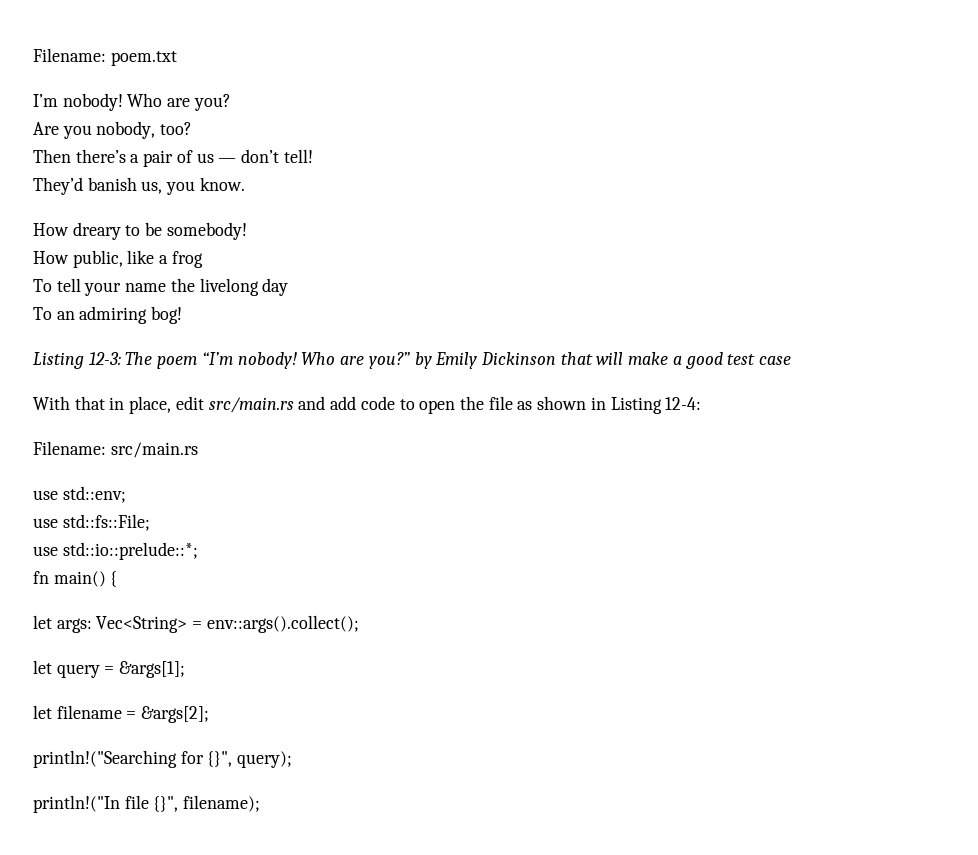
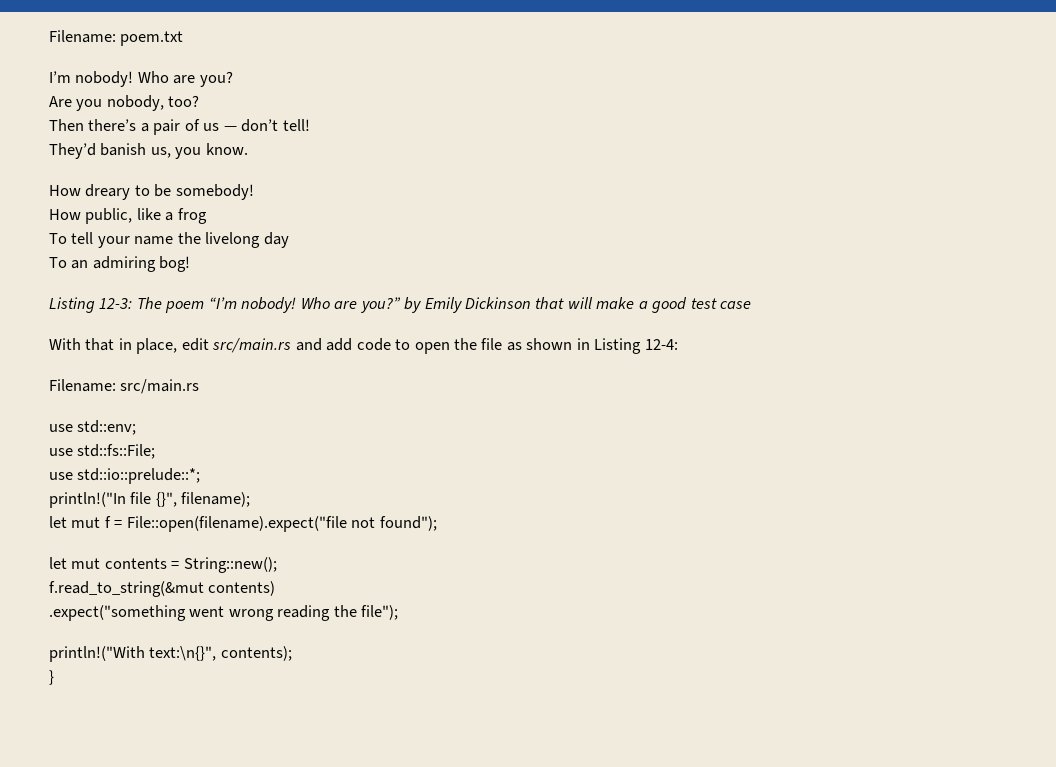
- fn main() {
- let args: Vec<String> = env::args().collect();
- let query = &args[1];
- let filename = &args[2];
- println!("Searching for {}", query);
  println!("In file {}", filename);
+ let mut f = File::open(filename).expect("file not found");
+ let mut contents = String::new();
+ f.read_to_string(&mut contents)
+ .expect("something went wrong reading the file");
+ println!("With text:\n{}", contents);
+ }

